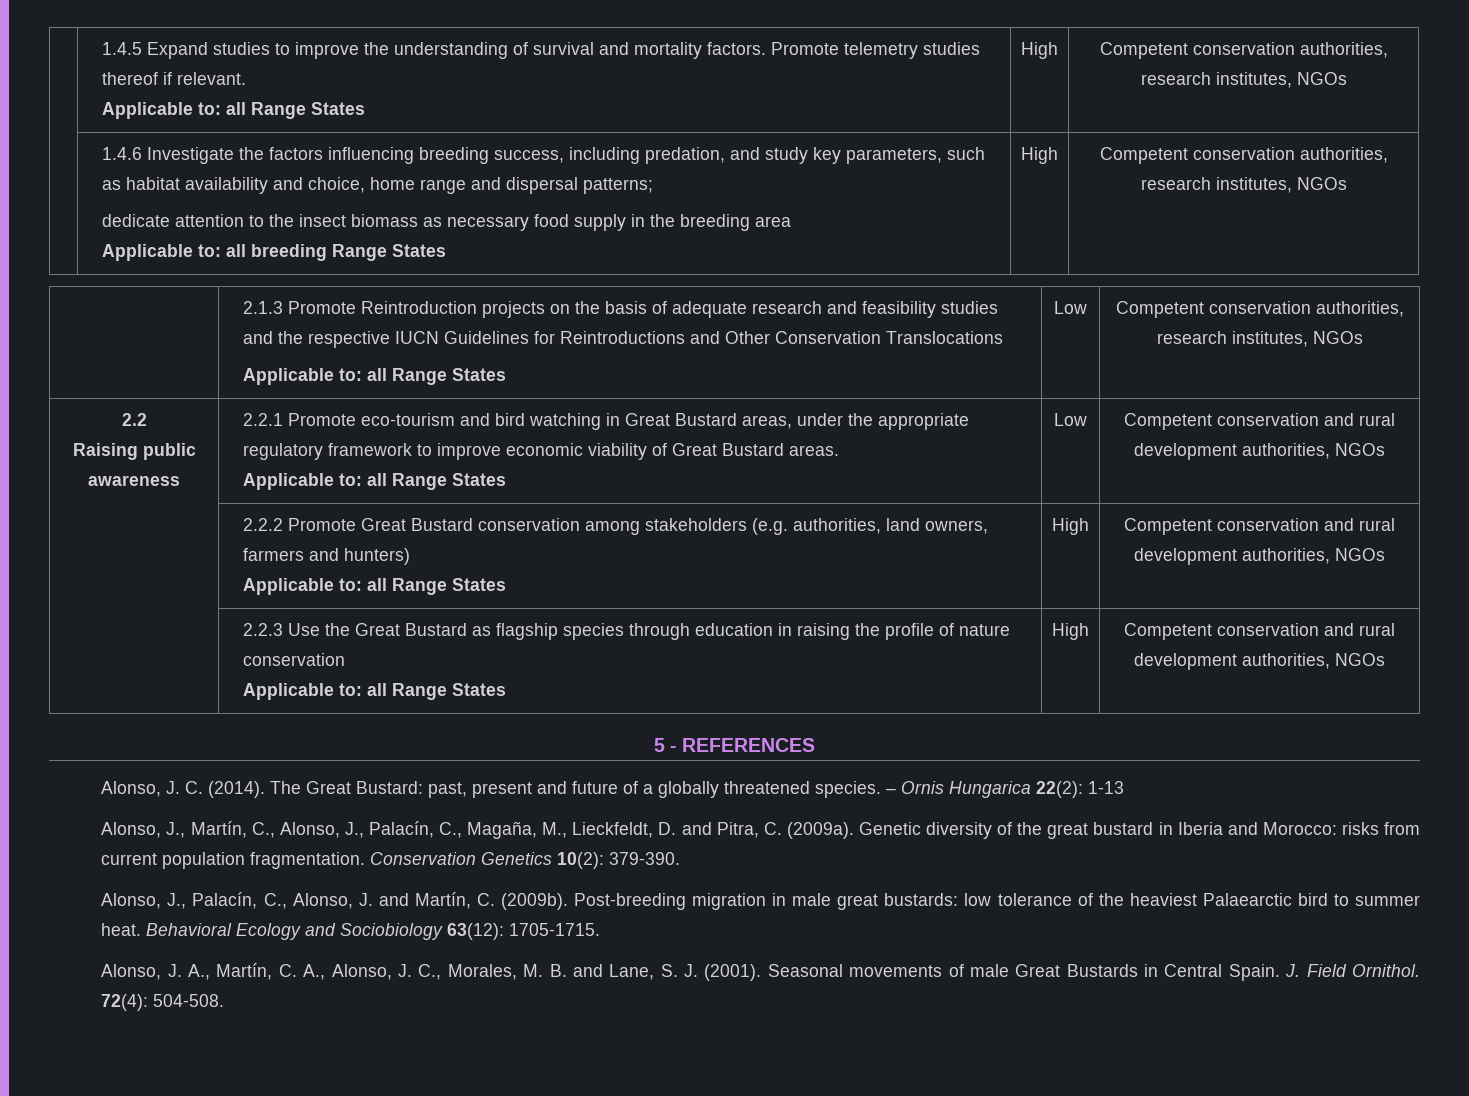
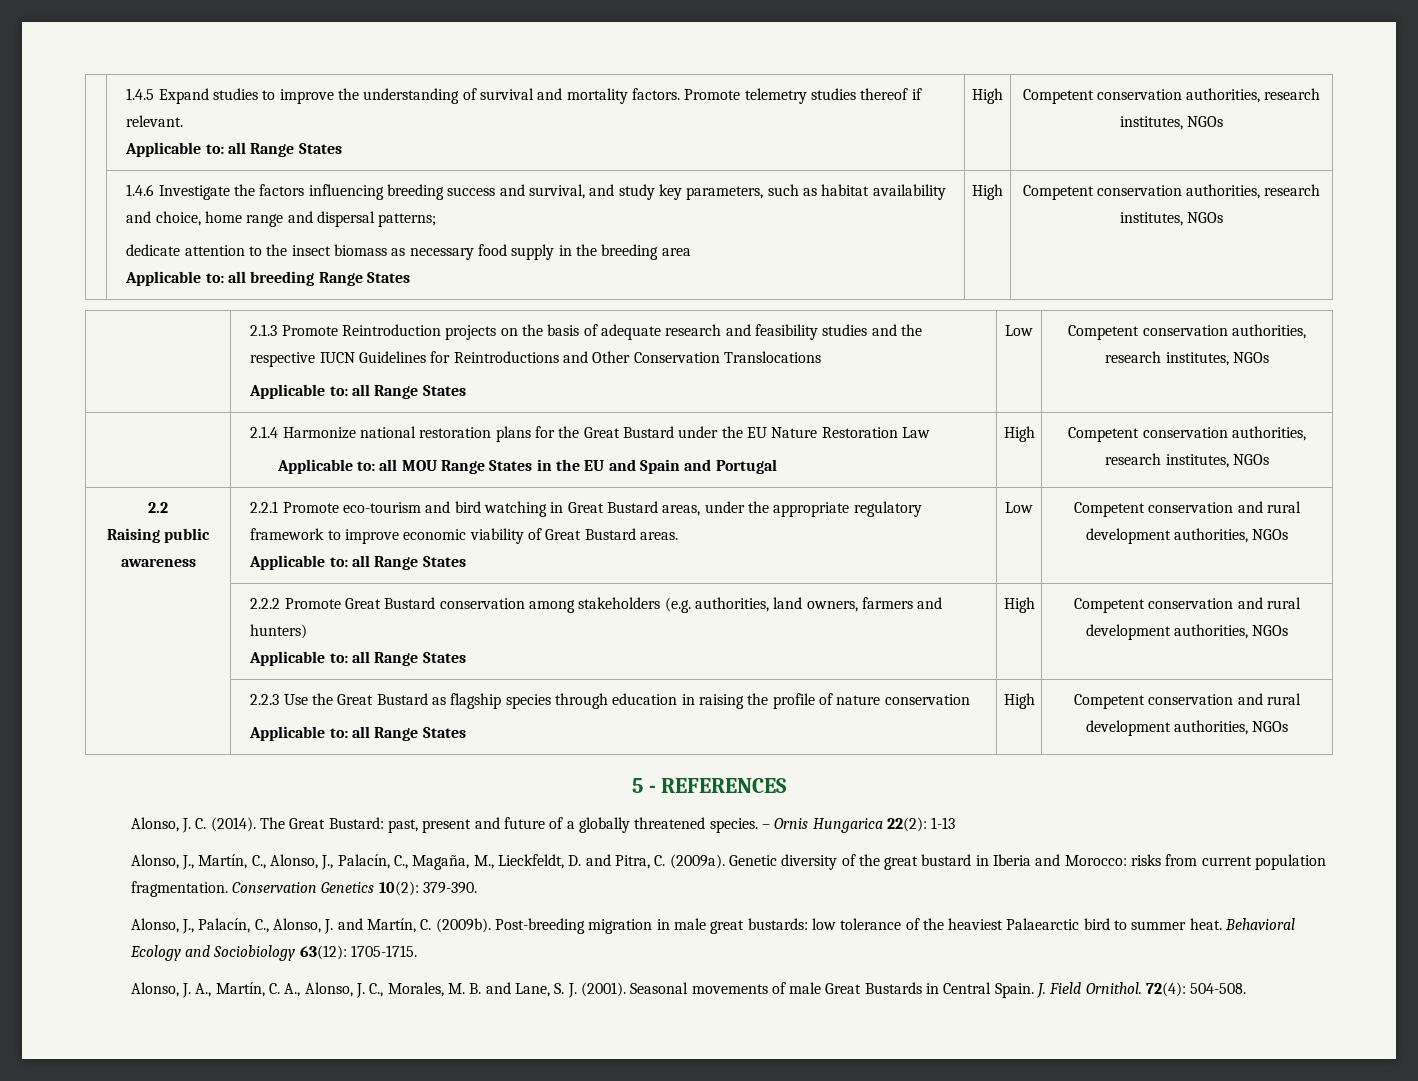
- 1.4.6 Investigate the factors influencing breeding success, including predation, and study key parameters, such as habitat availability and choice, home range and dispersal patterns;
+ 1.4.6 Investigate the factors influencing breeding success and survival, and study key parameters, such as habitat availability and choice, home range and dispersal patterns;
+ | 2.1.4 Harmonize national restoration plans for the Great Bustard under the EU Nature Restoration Law
+ Applicable to: all MOU Range States in the EU and Spain and Portugal | High | Competent conservation authorities, research institutes, NGOs

